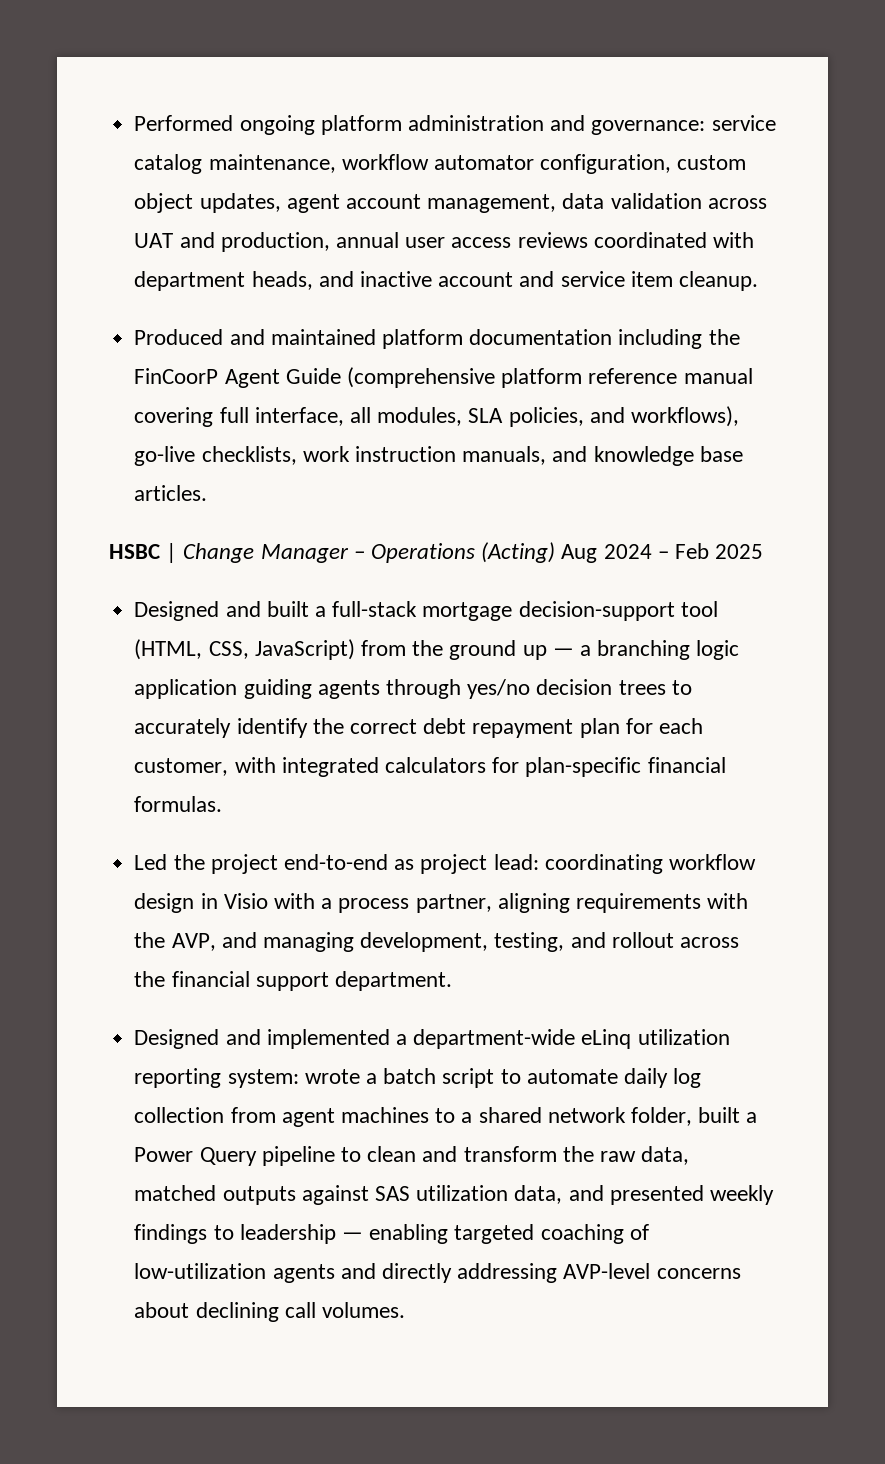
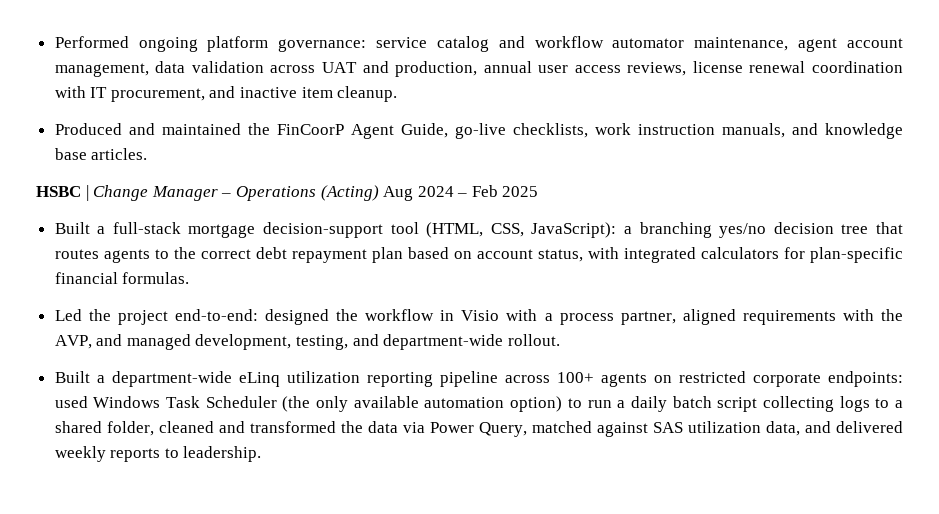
- Performed ongoing platform administration and governance: service catalog maintenance, workflow automator configuration, custom object updates, agent account management, data validation across UAT and production, annual user access reviews coordinated with department heads, and inactive account and service item cleanup.
+ Performed ongoing platform governance: service catalog and workflow automator maintenance, agent account management, data validation across UAT and production, annual user access reviews, license renewal coordination with IT procurement, and inactive item cleanup.
- Produced and maintained platform documentation including the FinCoorP Agent Guide (comprehensive platform reference manual covering full interface, all modules, SLA policies, and workflows), go-live checklists, work instruction manuals, and knowledge base articles.
+ Produced and maintained the FinCoorP Agent Guide, go-live checklists, work instruction manuals, and knowledge base articles.
- Designed and built a full-stack mortgage decision-support tool (HTML, CSS, JavaScript) from the ground up — a branching logic application guiding agents through yes/no decision trees to accurately identify the correct debt repayment plan for each customer, with integrated calculators for plan-specific financial formulas.
+ Built a full-stack mortgage decision-support tool (HTML, CSS, JavaScript): a branching yes/no decision tree that routes agents to the correct debt repayment plan based on account status, with integrated calculators for plan-specific financial formulas.
- Led the project end-to-end as project lead: coordinating workflow design in Visio with a process partner, aligning requirements with the AVP, and managing development, testing, and rollout across the financial support department.
- Designed and implemented a department-wide eLinq utilization reporting system: wrote a batch script to automate daily log collection from agent machines to a shared network folder, built a Power Query pipeline to clean and transform the raw data, matched outputs against SAS utilization data, and presented weekly findings to leadership — enabling targeted coaching of low-utilization agents and directly addressing AVP-level concerns about declining call volumes.
+ Led the project end-to-end: designed the workflow in Visio with a process partner, aligned requirements with the AVP, and managed development, testing, and department-wide rollout.
+ Built a department-wide eLinq utilization reporting pipeline across 100+ agents on restricted corporate endpoints: used Windows Task Scheduler (the only available automation option) to run a daily batch script collecting logs to a shared folder, cleaned and transformed the data via Power Query, matched against SAS utilization data, and delivered weekly reports to leadership.

